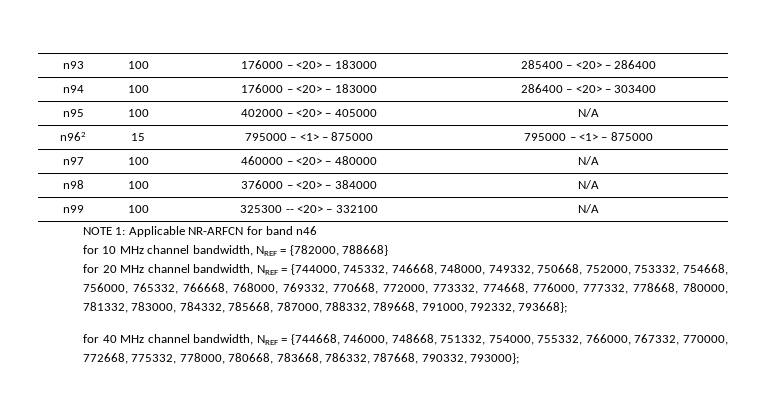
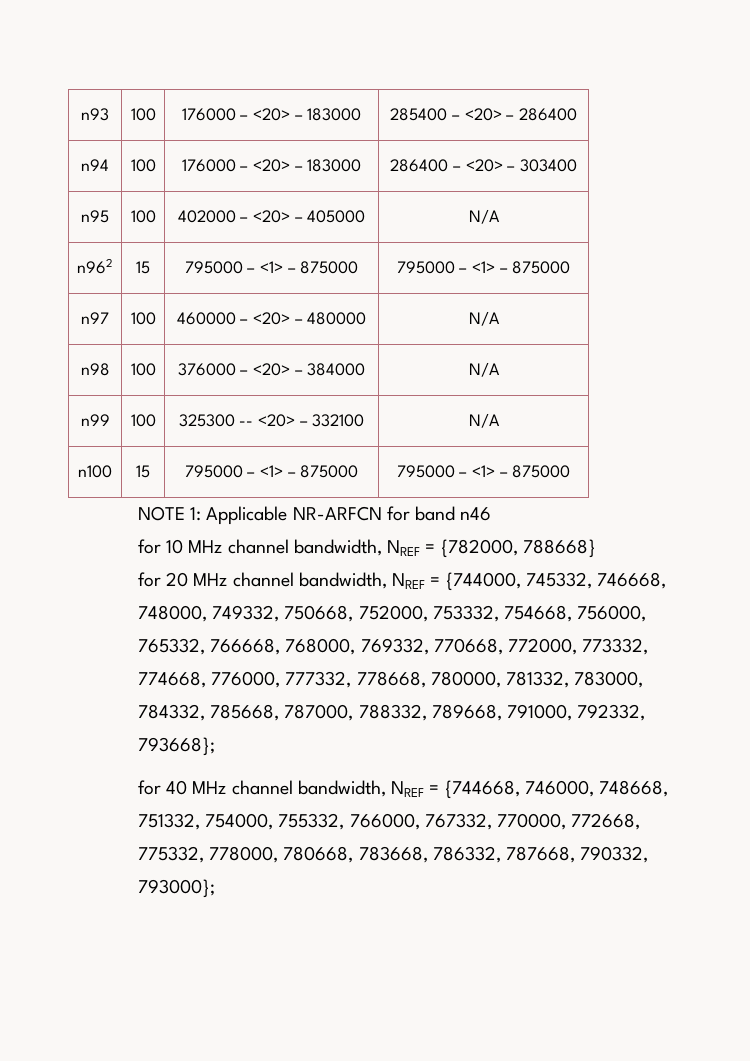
+ n100 | 15 | 795000 – <1> – 875000 | 795000 – <1> – 875000

